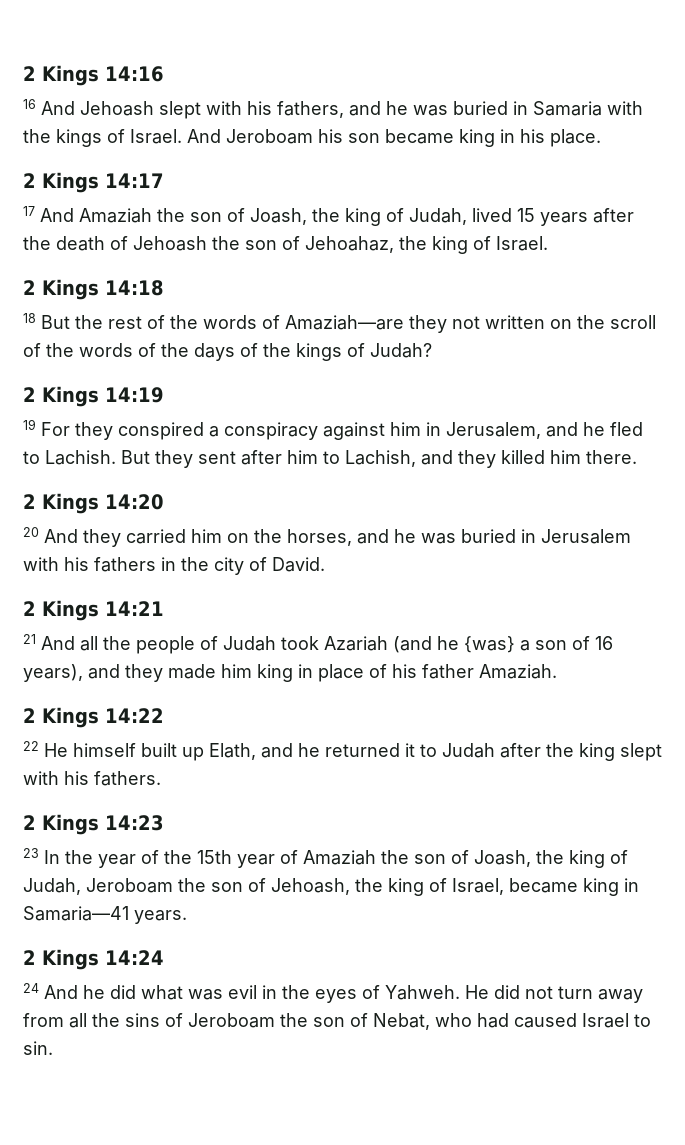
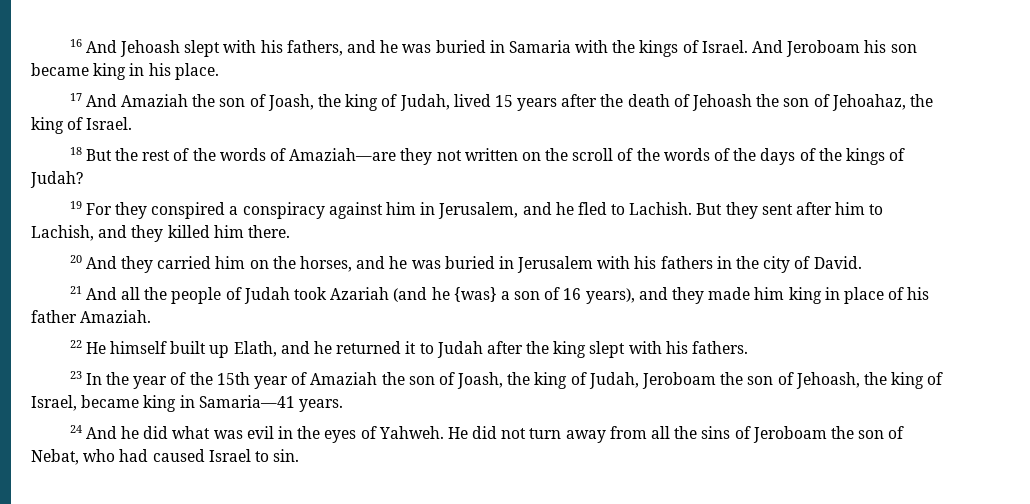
- 2 Kings 14:16
- 2 Kings 14:17
- 2 Kings 14:18
- 2 Kings 14:19
- 2 Kings 14:20
- 2 Kings 14:21
- 2 Kings 14:22
- 2 Kings 14:23
- 2 Kings 14:24

